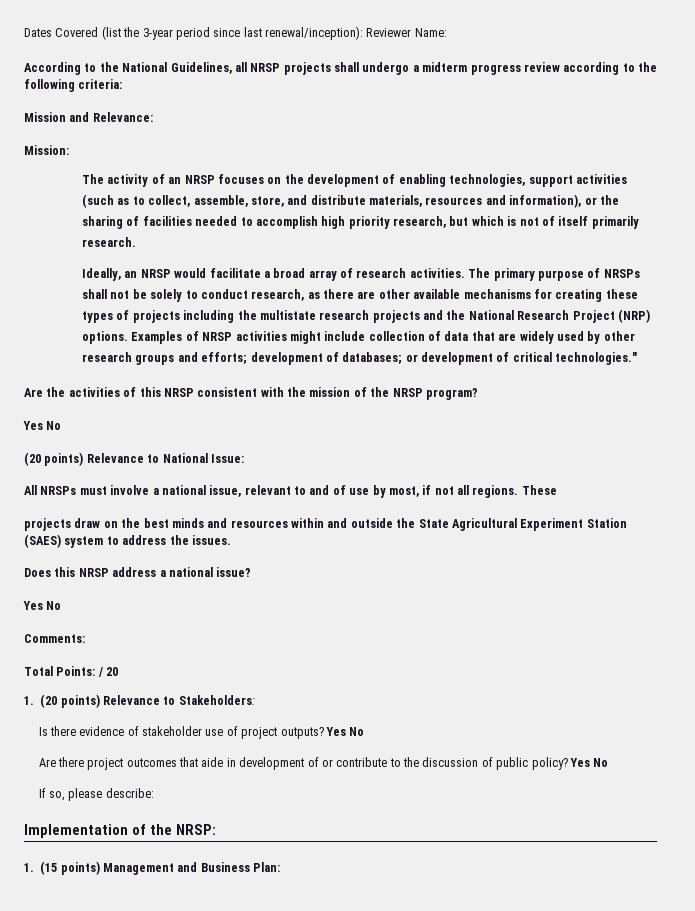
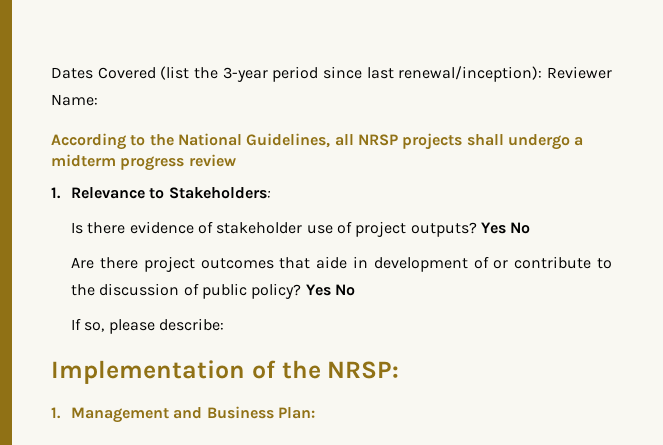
- According to the National Guidelines, all NRSP projects shall undergo a midterm progress review according to the following criteria:
- Mission and Relevance:
- Mission:
- The activity of an NRSP focuses on the development of enabling technologies, support activities (such as to collect, assemble, store, and distribute materials, resources and information), or the sharing of facilities needed to accomplish high priority research, but which is not of itself primarily research.
- Ideally, an NRSP would facilitate a broad array of research activities. The primary purpose of NRSPs shall not be solely to conduct research, as there are other available mechanisms for creating these types of projects including the multistate research projects and the National Research Project (NRP) options. Examples of NRSP activities might include collection of data that are widely used by other research groups and efforts; development of databases; or development of critical technologies."
- Are the activities of this NRSP consistent with the mission of the NRSP program?
- Yes No
- (20 points) Relevance to National Issue:
- All NRSPs must involve a national issue, relevant to and of use by most, if not all regions. These
- projects draw on the best minds and resources within and outside the State Agricultural Experiment Station (SAES) system to address the issues.
- Does this NRSP address a national issue?
- Yes No
- Comments:
- Total Points: / 20
- 1. (20 points) Relevance to Stakeholders:
+ According to the National Guidelines, all NRSP projects shall undergo a midterm progress review
+ 1. Relevance to Stakeholders:
- 1. (15 points) Management and Business Plan:
+ 1. Management and Business Plan:

